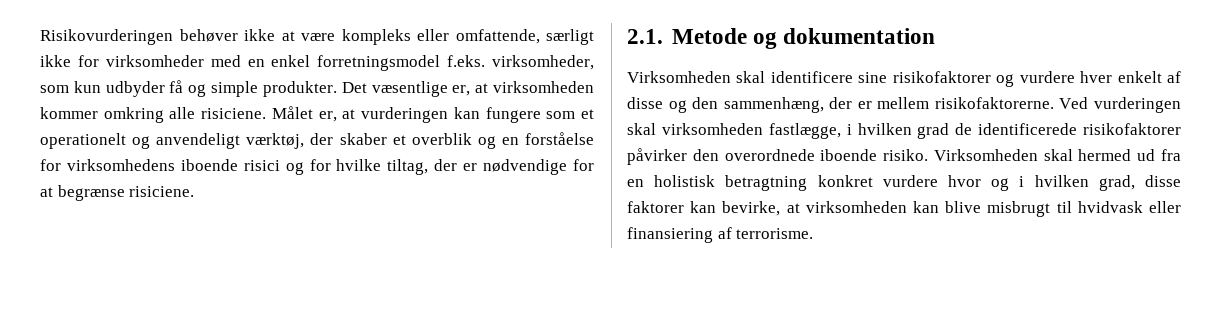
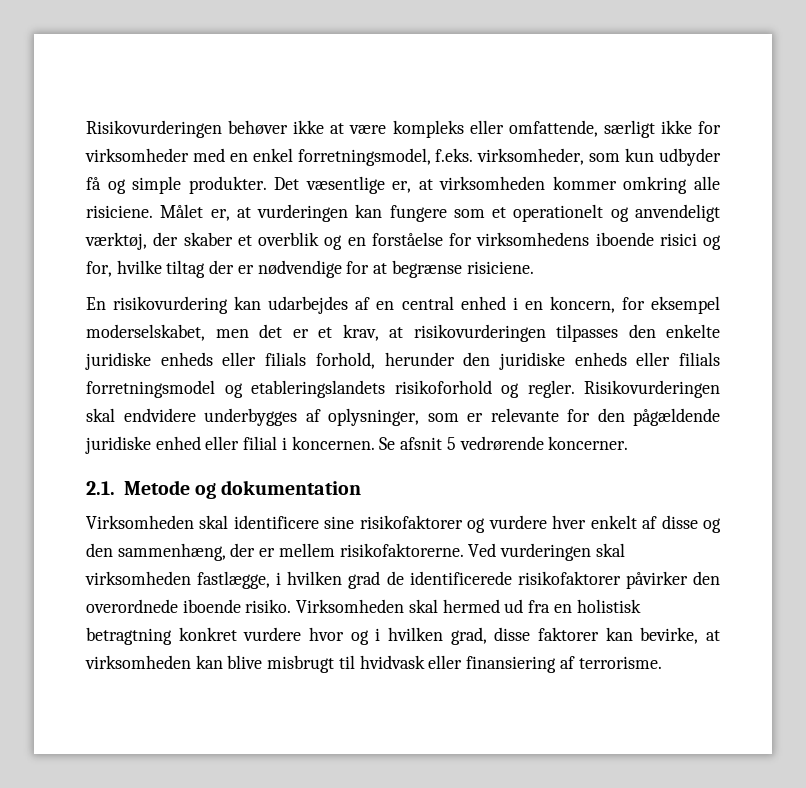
- Risikovurderingen behøver ikke at være kompleks eller omfattende, særligt ikke for virksomheder med en enkel forretningsmodel f.eks. virksomheder, som kun udbyder få og simple produkter.
+ Risikovurderingen behøver ikke at være kompleks eller omfattende, særligt ikke for virksomheder med en enkel forretningsmodel, f.eks. virksomheder, som kun udbyder få og simple produkter.
- Målet er, at vurderingen kan fungere som et operationelt og anvendeligt værktøj, der skaber et overblik og en forståelse for virksomhedens iboende risici og for hvilke tiltag, der er nødvendige for at begrænse risiciene.
+ Målet er, at vurderingen kan fungere som et operationelt og anvendeligt værktøj, der skaber et overblik og en forståelse for virksomhedens iboende risici og for, hvilke tiltag der er nødvendige for at begrænse risiciene.
+ En risikovurdering kan udarbejdes af en central enhed i en koncern, for eksempel moderselskabet, men det er et krav, at risikovurderingen tilpasses den enkelte juridiske enheds eller filials forhold, herunder den juridiske enheds eller filials forretningsmodel og etableringslandets risikoforhold og regler. Risikovurderingen skal endvidere underbygges af oplysninger, som er relevante for den pågældende juridiske enhed eller filial i koncernen. Se afsnit 5 vedrørende koncerner.

